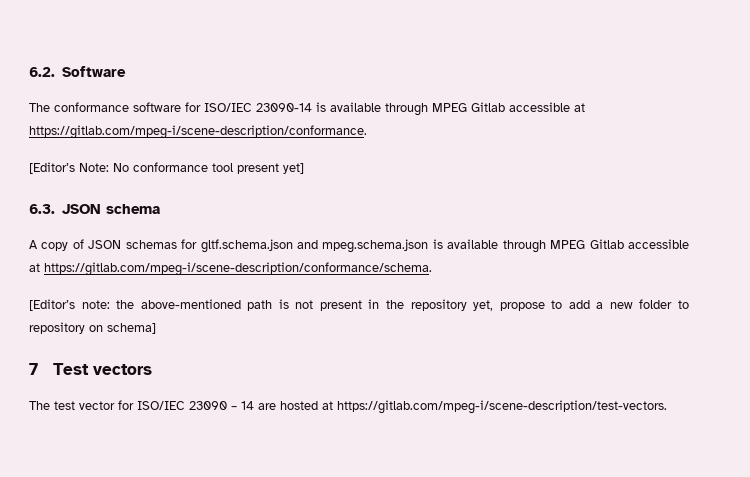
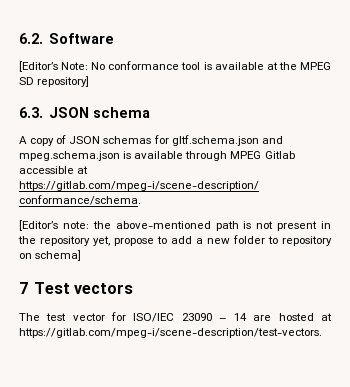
- The conformance software for ISO/IEC 23090-14 is available through MPEG Gitlab accessible at https://gitlab.com/mpeg-i/scene-description/conformance.
- [Editor’s Note: No conformance tool present yet]
+ [Editor’s Note: No conformance tool is available at the MPEG SD repository]

